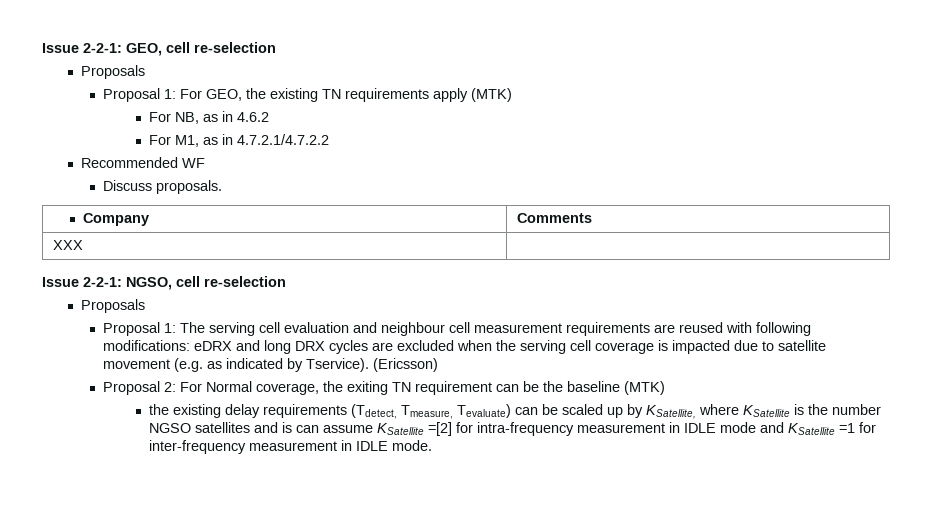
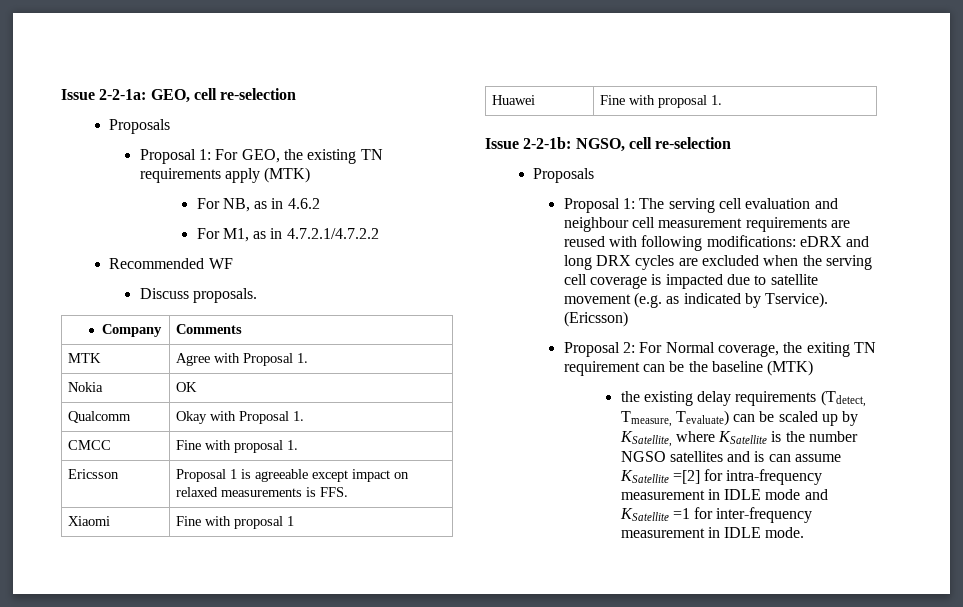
- Issue 2-2-1: GEO, cell re-selection
+ Issue 2-2-1a: GEO, cell re-selection
- XXX |
- Issue 2-2-1: NGSO, cell re-selection
+ MTK | Agree with Proposal 1.
+ Nokia | OK
+ Qualcomm | Okay with Proposal 1.
+ CMCC | Fine with proposal 1.
+ Ericsson | Proposal 1 is agreeable except impact on relaxed measurements is FFS.
+ Xiaomi | Fine with proposal 1
+ Huawei | Fine with proposal 1.
+ Issue 2-2-1b: NGSO, cell re-selection

